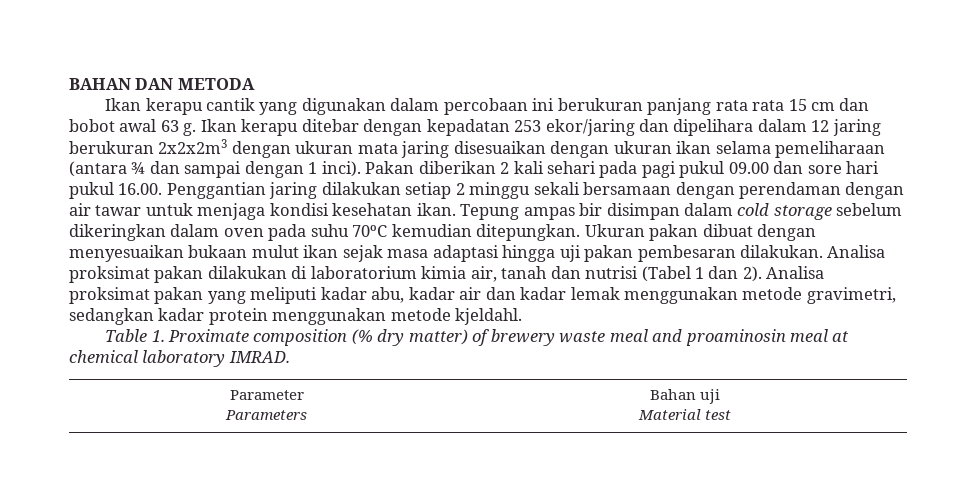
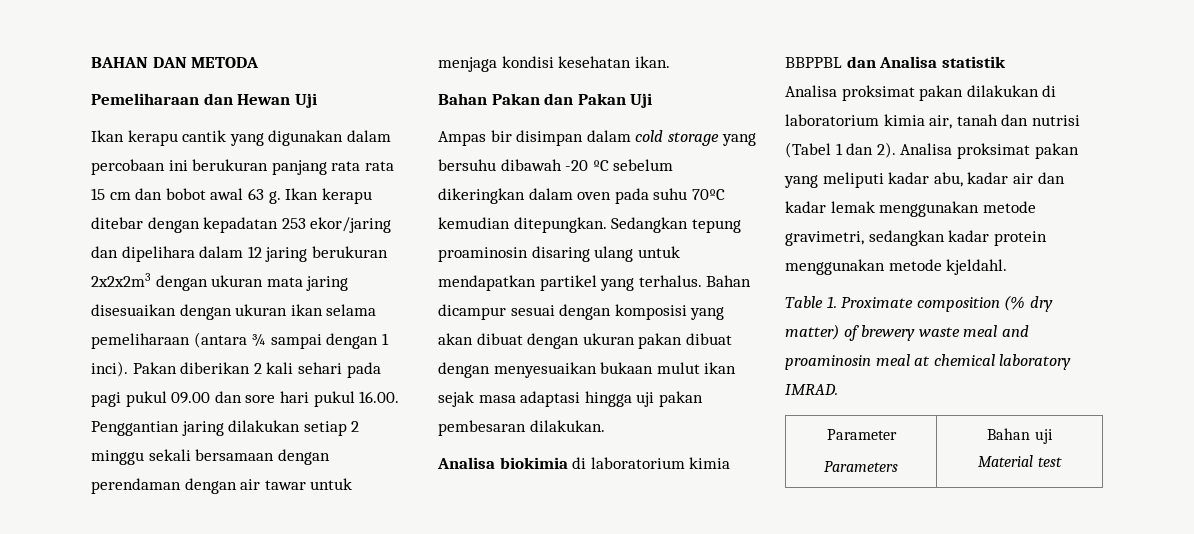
+ Pemeliharaan dan Hewan Uji
- Ikan kerapu ditebar dengan kepadatan 253 ekor/jaring dan dipelihara dalam 12 jaring berukuran 2x2x2m3 dengan ukuran mata jaring disesuaikan dengan ukuran ikan selama pemeliharaan (antara ¾ dan sampai dengan 1 inci).
+ Ikan kerapu ditebar dengan kepadatan 253 ekor/jaring dan dipelihara dalam 12 jaring berukuran 2x2x2m3 dengan ukuran mata jaring disesuaikan dengan ukuran ikan selama pemeliharaan (antara ¾ sampai dengan 1 inci).
- Pakan diberikan 2 kali sehari pada pagi pukul 09.00 dan sore hari pukul 16.00. Penggantian jaring dilakukan setiap 2 minggu sekali bersamaan dengan perendaman dengan air tawar untuk menjaga kondisi kesehatan ikan. Tepung ampas bir disimpan dalam cold storage sebelum dikeringkan dalam oven pada suhu 70ºC kemudian ditepungkan.
+ Pakan diberikan 2 kali sehari pada pagi pukul 09.00 dan sore hari pukul 16.00. Penggantian jaring dilakukan setiap 2 minggu sekali bersamaan dengan perendaman dengan air tawar untuk menjaga kondisi kesehatan ikan.
+ Bahan Pakan dan Pakan Uji
+ Ampas bir disimpan dalam cold storage yang bersuhu dibawah -20 ºC sebelum dikeringkan dalam oven pada suhu 70ºC kemudian ditepungkan.
- Ukuran pakan dibuat dengan menyesuaikan bukaan mulut ikan sejak masa adaptasi hingga uji pakan pembesaran dilakukan. Analisa proksimat pakan dilakukan di laboratorium kimia air, tanah dan nutrisi (Tabel 1 dan 2).
+ Sedangkan tepung proaminosin disaring ulang untuk mendapatkan partikel yang terhalus. Bahan dicampur sesuai dengan komposisi yang akan dibuat dengan ukuran pakan dibuat dengan menyesuaikan bukaan mulut ikan sejak masa adaptasi hingga uji pakan pembesaran dilakukan.
+ Analisa biokimia di laboratorium kimia BBPPBL dan Analisa statistik
+ Analisa proksimat pakan dilakukan di laboratorium kimia air, tanah dan nutrisi (Tabel 1 dan 2).

